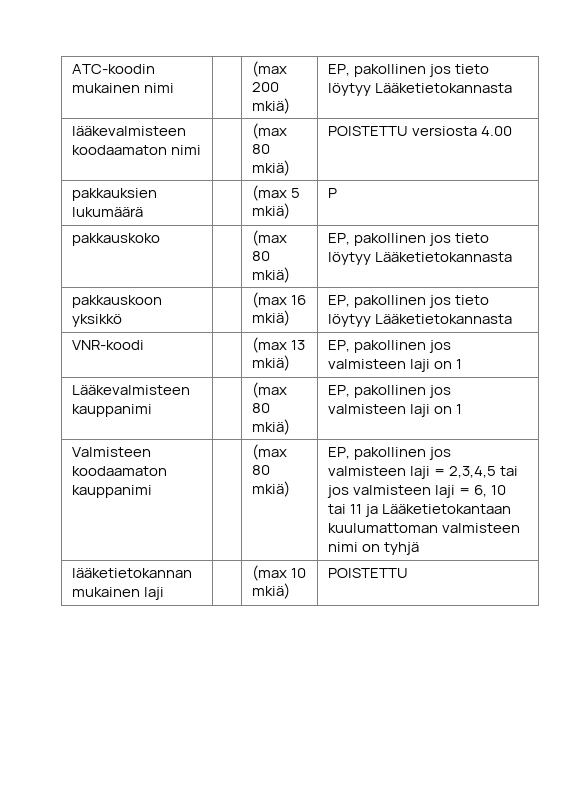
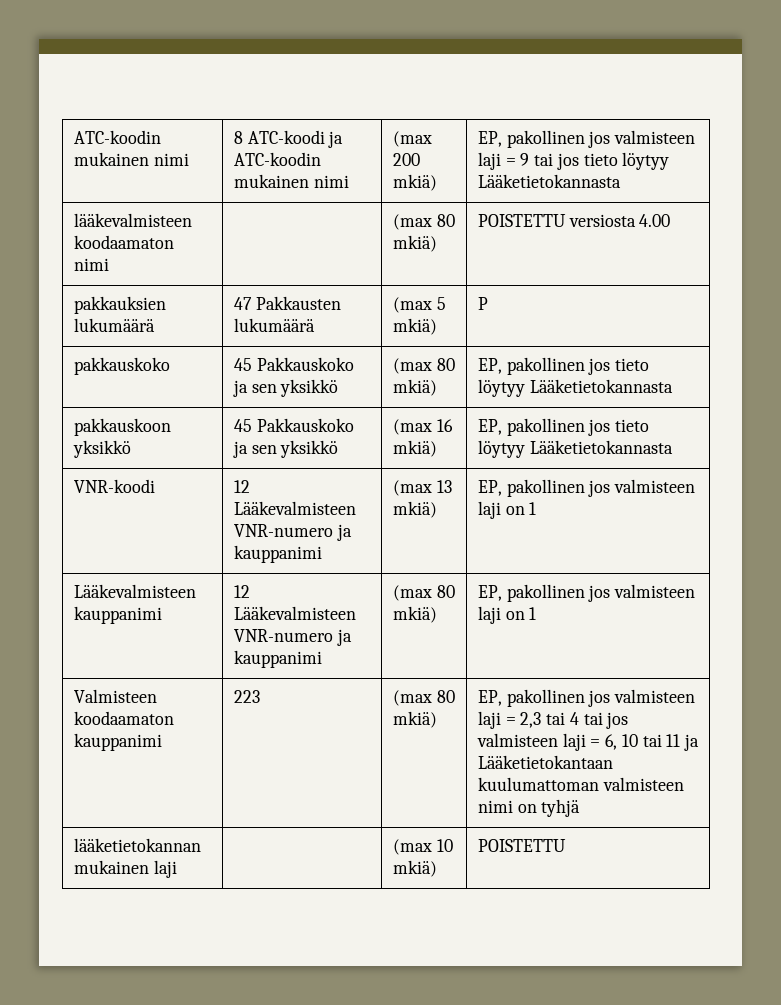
- ATC-koodin mukainen nimi | | (max 200 mkiä) | EP, pakollinen jos tieto löytyy Lääketietokannasta
+ ATC-koodin mukainen nimi | 8 ATC-koodi ja ATC-koodin mukainen nimi | (max 200 mkiä) | EP, pakollinen jos valmisteen laji = 9 tai jos tieto löytyy Lääketietokannasta
- pakkauksien lukumäärä | | (max 5 mkiä) | P
+ pakkauksien lukumäärä | 47 Pakkausten lukumäärä | (max 5 mkiä) | P
- pakkauskoko | | (max 80 mkiä) | EP, pakollinen jos tieto löytyy Lääketietokannasta
+ pakkauskoko | 45 Pakkauskoko ja sen yksikkö | (max 80 mkiä) | EP, pakollinen jos tieto löytyy Lääketietokannasta
- pakkauskoon yksikkö | | (max 16 mkiä) | EP, pakollinen jos tieto löytyy Lääketietokannasta
+ pakkauskoon yksikkö | 45 Pakkauskoko ja sen yksikkö | (max 16 mkiä) | EP, pakollinen jos tieto löytyy Lääketietokannasta
- VNR-koodi | | (max 13 mkiä) | EP, pakollinen jos valmisteen laji on 1
+ VNR-koodi | 12 Lääkevalmisteen VNR-numero ja kauppanimi | (max 13 mkiä) | EP, pakollinen jos valmisteen laji on 1
- Lääkevalmisteen kauppanimi | | (max 80 mkiä) | EP, pakollinen jos valmisteen laji on 1
+ Lääkevalmisteen kauppanimi | 12 Lääkevalmisteen VNR-numero ja kauppanimi | (max 80 mkiä) | EP, pakollinen jos valmisteen laji on 1
- Valmisteen koodaamaton kauppanimi | | (max 80 mkiä) | EP, pakollinen jos valmisteen laji = 2,3,4,5 tai jos valmisteen laji = 6, 10 tai 11 ja Lääketietokantaan kuulumattoman valmisteen nimi on tyhjä
+ Valmisteen koodaamaton kauppanimi | 223 | (max 80 mkiä) | EP, pakollinen jos valmisteen laji = 2,3 tai 4 tai jos valmisteen laji = 6, 10 tai 11 ja Lääketietokantaan kuulumattoman valmisteen nimi on tyhjä

